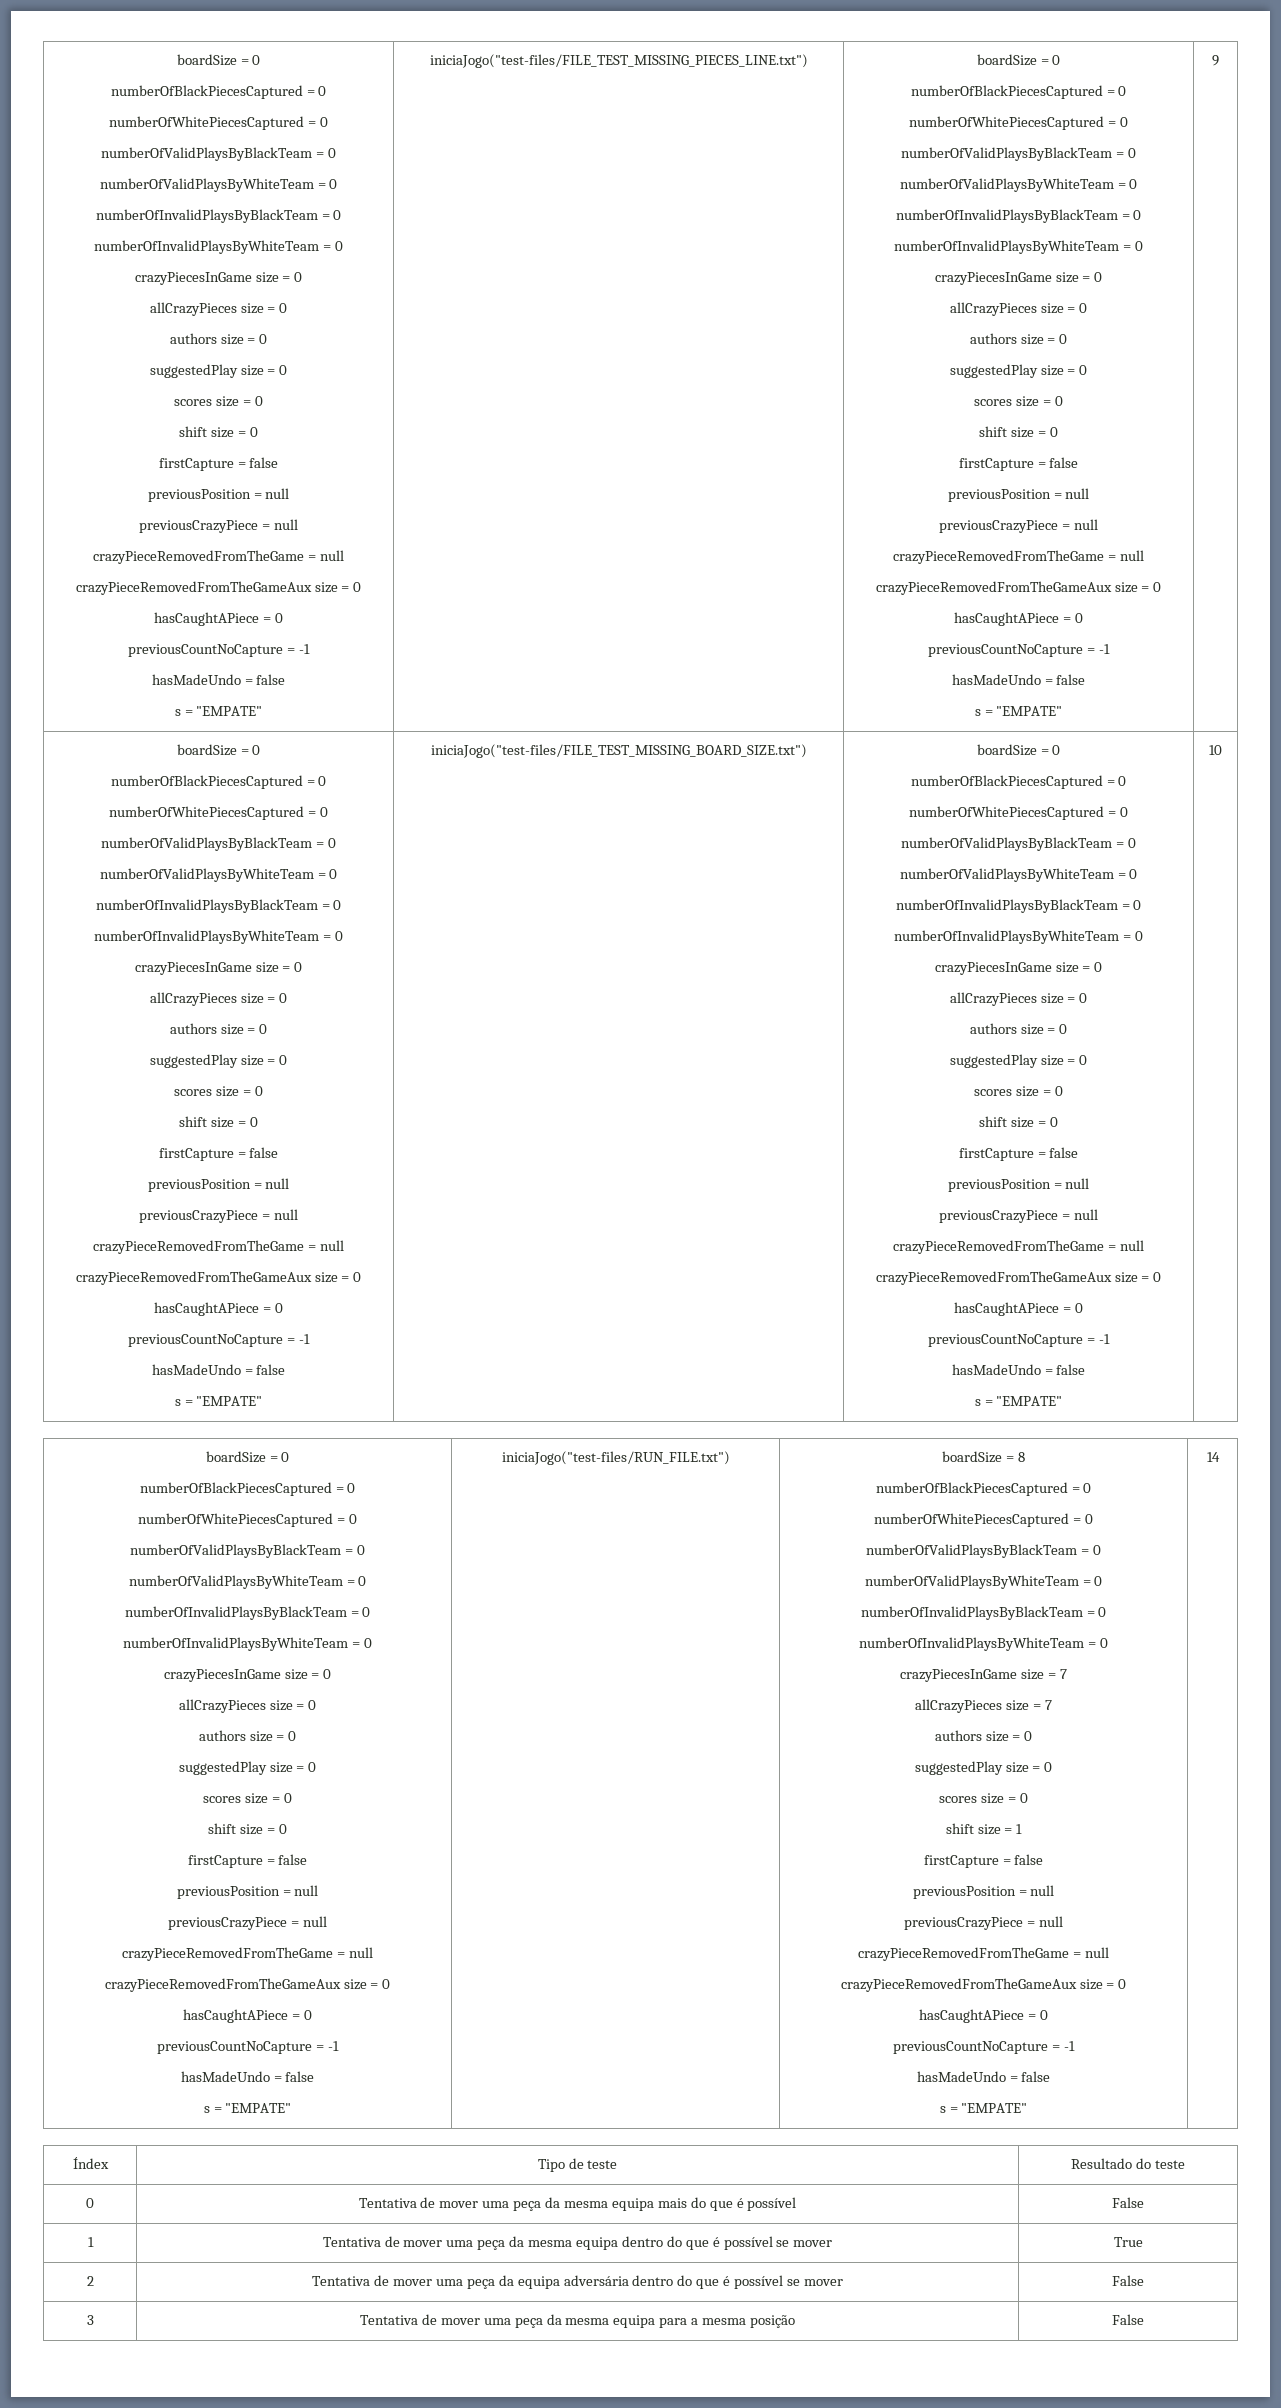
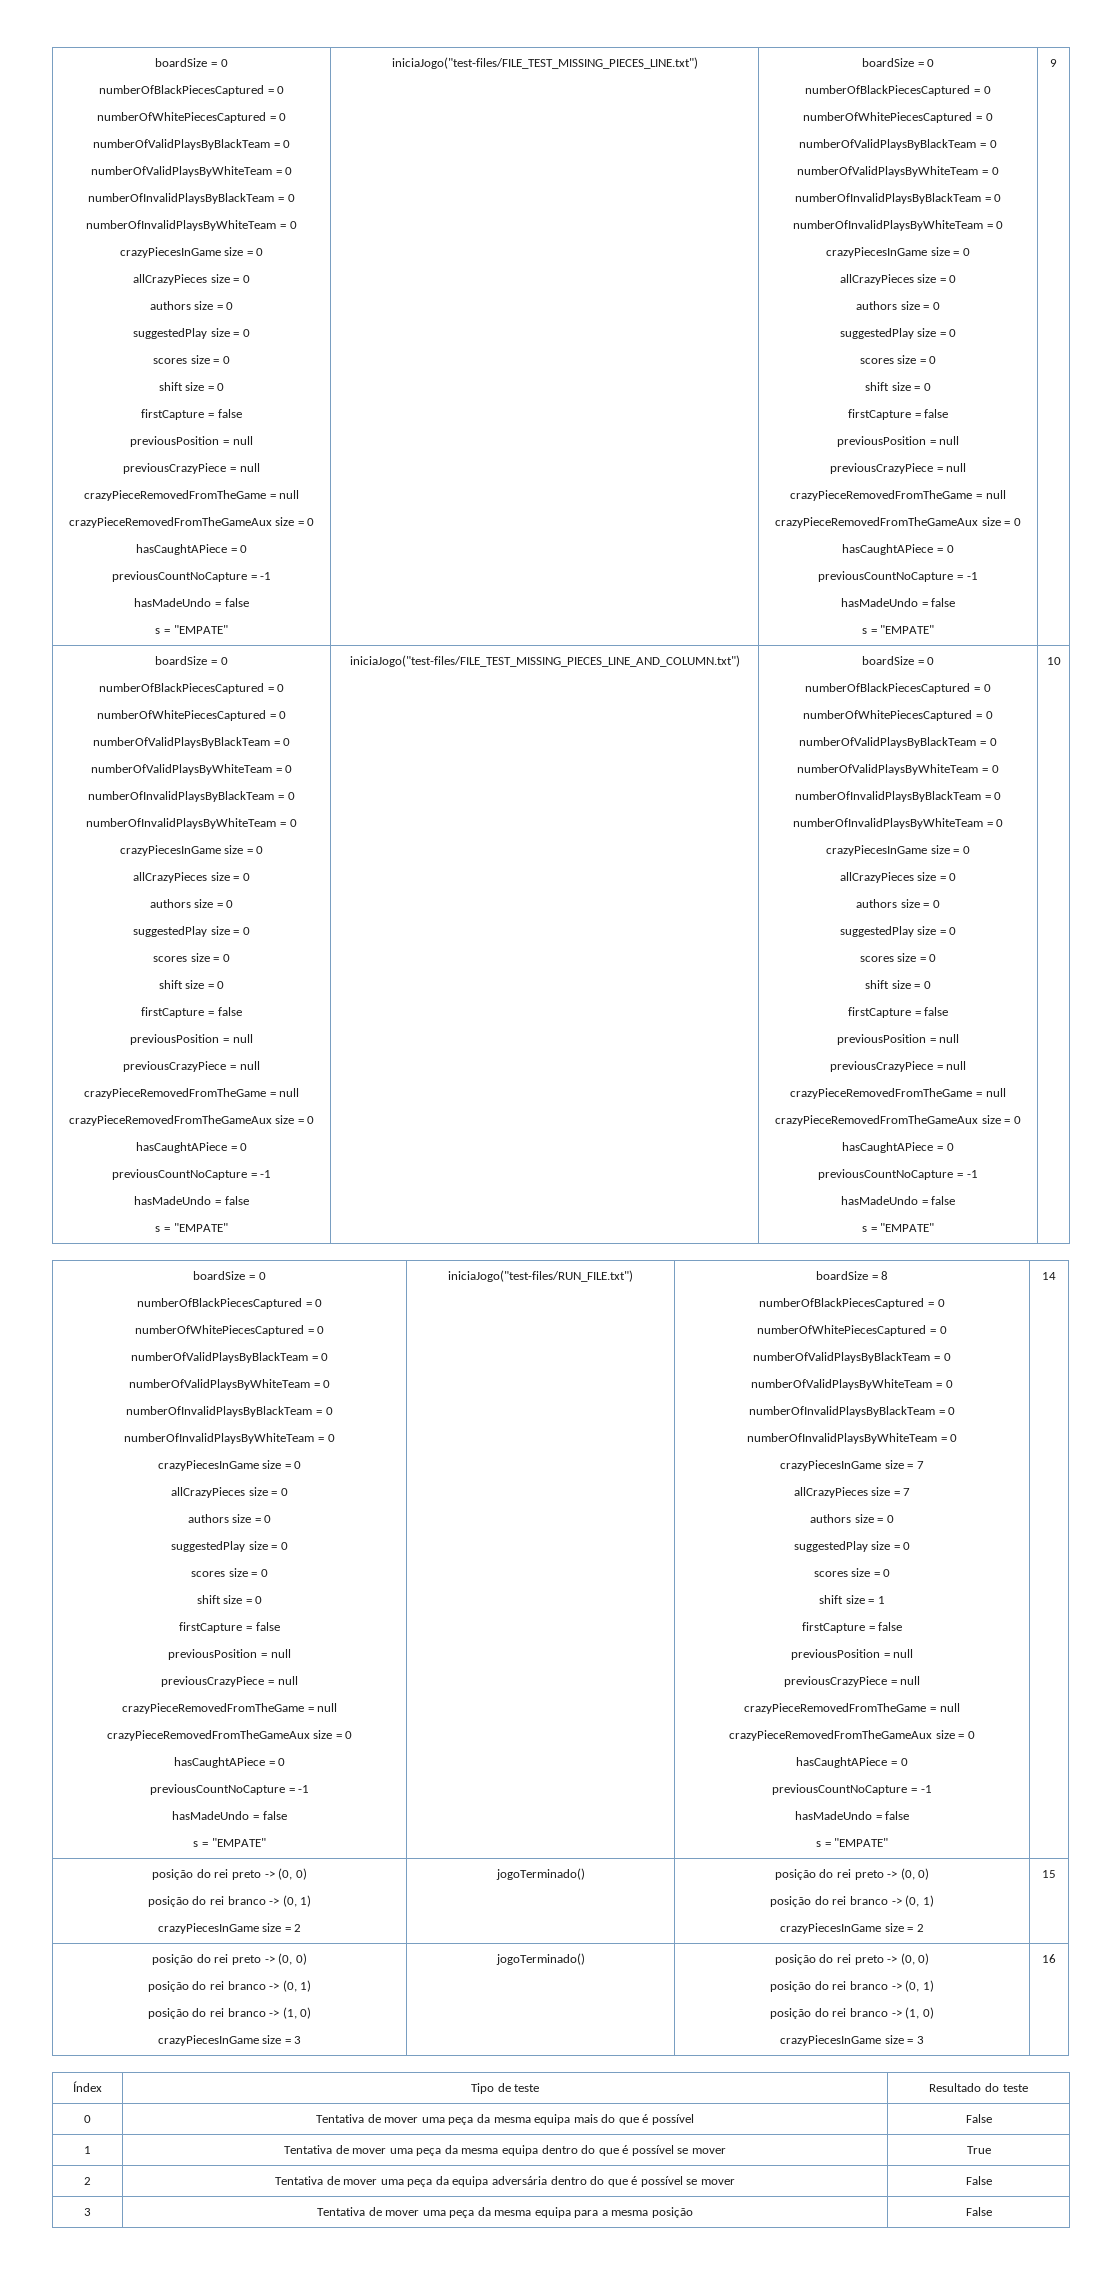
- iniciaJogo("test-files/FILE_TEST_MISSING_BOARD_SIZE.txt")
+ iniciaJogo("test-files/FILE_TEST_MISSING_PIECES_LINE_AND_COLUMN.txt")
  14
+ posição do rei preto -> (0, 0)
+ posição do rei branco -> (0, 1)
+ crazyPiecesInGame size = 2 | jogoTerminado() | posição do rei preto -> (0, 0)
+ posição do rei branco -> (0, 1)
+ crazyPiecesInGame size = 2 | 15
+ posição do rei preto -> (0, 0)
+ posição do rei branco -> (0, 1)
+ posição do rei branco -> (1, 0)
+ crazyPiecesInGame size = 3 | jogoTerminado() | posição do rei preto -> (0, 0)
+ posição do rei branco -> (0, 1)
+ posição do rei branco -> (1, 0)
+ crazyPiecesInGame size = 3 | 16

